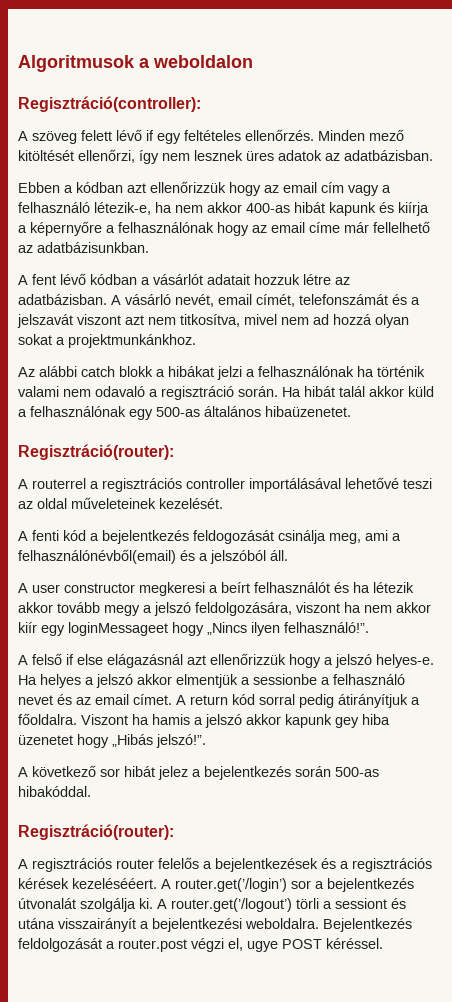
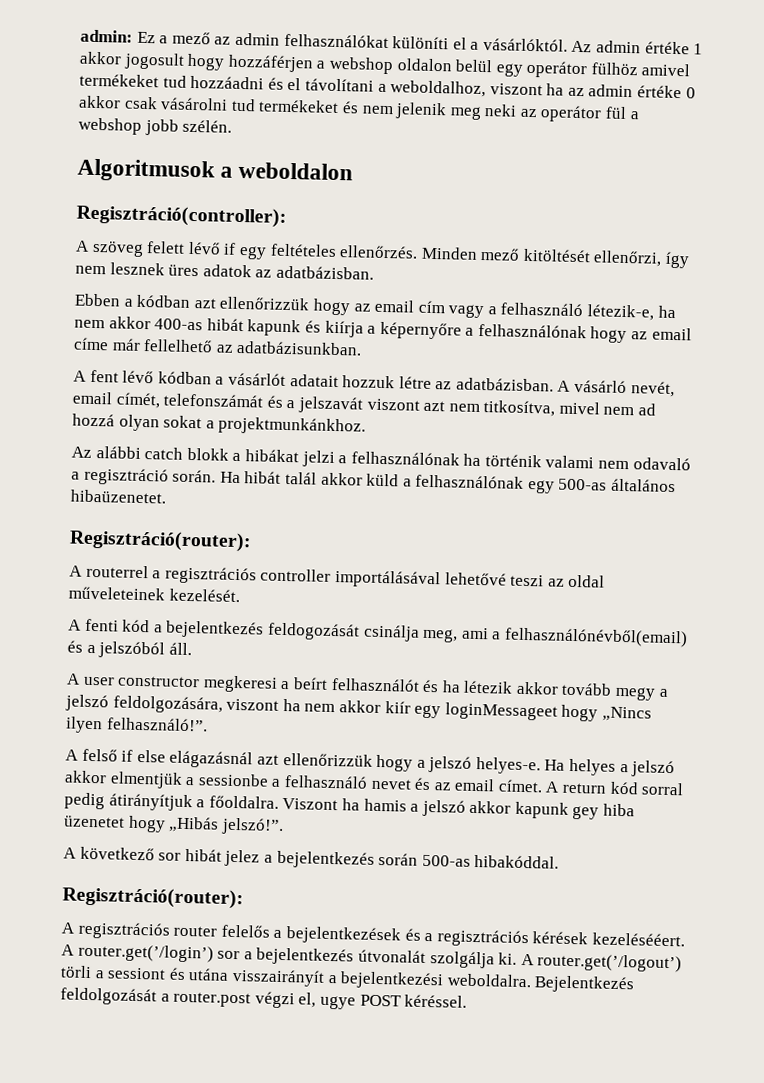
+ admin: Ez a mező az admin felhasználókat különíti el a vásárlóktól. Az admin értéke 1 akkor jogosult hogy hozzáférjen a webshop oldalon belül egy operátor fülhöz amivel termékeket tud hozzáadni és el távolítani a weboldalhoz, viszont ha az admin értéke 0 akkor csak vásárolni tud termékeket és nem jelenik meg neki az operátor fül a webshop jobb szélén.

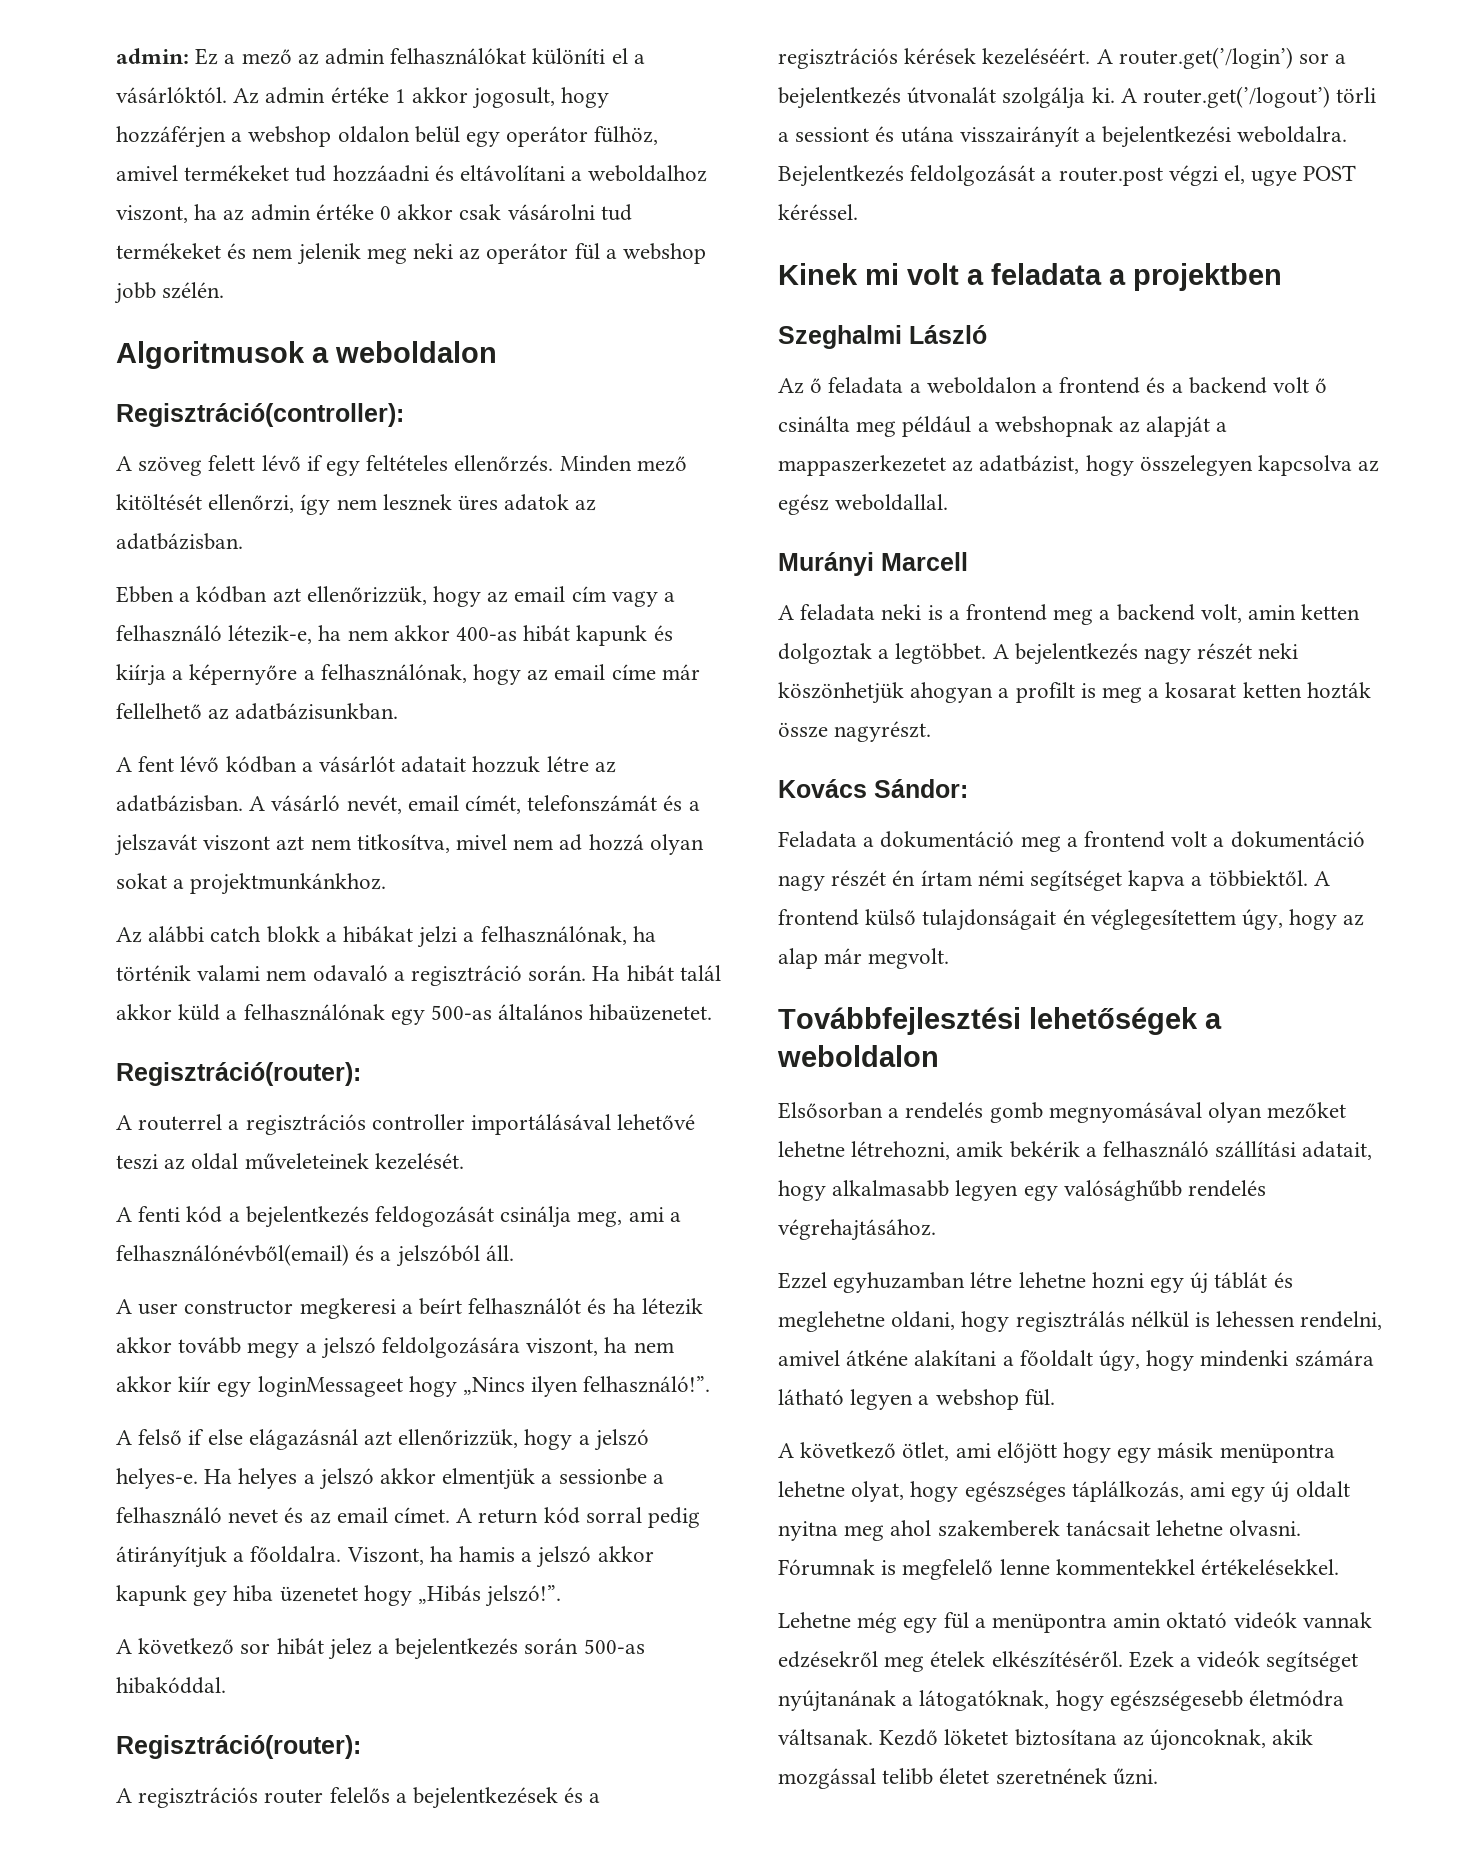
- Az admin értéke 1 akkor jogosult hogy hozzáférjen a webshop oldalon belül egy operátor fülhöz amivel termékeket tud hozzáadni és el távolítani a weboldalhoz, viszont ha az admin értéke 0 akkor csak vásárolni tud termékeket és nem jelenik meg neki az operátor fül a webshop jobb szélén.
+ Az admin értéke 1 akkor jogosult, hogy hozzáférjen a webshop oldalon belül egy operátor fülhöz, amivel termékeket tud hozzáadni és eltávolítani a weboldalhoz viszont, ha az admin értéke 0 akkor csak vásárolni tud termékeket és nem jelenik meg neki az operátor fül a webshop jobb szélén.
- Ebben a kódban azt ellenőrizzük hogy az email cím vagy a felhasználó létezik-e, ha nem akkor 400-as hibát kapunk és kiírja a képernyőre a felhasználónak hogy az email címe már fellelhető az adatbázisunkban.
+ Ebben a kódban azt ellenőrizzük, hogy az email cím vagy a felhasználó létezik-e, ha nem akkor 400-as hibát kapunk és kiírja a képernyőre a felhasználónak, hogy az email címe már fellelhető az adatbázisunkban.
- Az alábbi catch blokk a hibákat jelzi a felhasználónak ha történik valami nem odavaló a regisztráció során.
+ Az alábbi catch blokk a hibákat jelzi a felhasználónak, ha történik valami nem odavaló a regisztráció során.
- A user constructor megkeresi a beírt felhasználót és ha létezik akkor tovább megy a jelszó feldolgozására, viszont ha nem akkor kiír egy loginMessageet hogy „Nincs ilyen felhasználó!”.
+ A user constructor megkeresi a beírt felhasználót és ha létezik akkor tovább megy a jelszó feldolgozására viszont, ha nem akkor kiír egy loginMessageet hogy „Nincs ilyen felhasználó!”.
- A felső if else elágazásnál azt ellenőrizzük hogy a jelszó helyes-e.
+ A felső if else elágazásnál azt ellenőrizzük, hogy a jelszó helyes-e.
- Viszont ha hamis a jelszó akkor kapunk gey hiba üzenetet hogy „Hibás jelszó!”.
+ Viszont, ha hamis a jelszó akkor kapunk gey hiba üzenetet hogy „Hibás jelszó!”.
- A regisztrációs router felelős a bejelentkezések és a regisztrációs kérések kezelésééert.
+ A regisztrációs router felelős a bejelentkezések és a regisztrációs kérések kezeléséért.
+ Kinek mi volt a feladata a projektben
+ Szeghalmi László
+ Az ő feladata a weboldalon a frontend és a backend volt ő csinálta meg például a webshopnak az alapját a mappaszerkezetet az adatbázist, hogy összelegyen kapcsolva az egész weboldallal.
+ Murányi Marcell
+ A feladata neki is a frontend meg a backend volt, amin ketten dolgoztak a legtöbbet. A bejelentkezés nagy részét neki köszönhetjük ahogyan a profilt is meg a kosarat ketten hozták össze nagyrészt.
+ Kovács Sándor:
+ Feladata a dokumentáció meg a frontend volt a dokumentáció nagy részét én írtam némi segítséget kapva a többiektől. A frontend külső tulajdonságait én véglegesítettem úgy, hogy az alap már megvolt.
+ Továbbfejlesztési lehetőségek a weboldalon
+ Elsősorban a rendelés gomb megnyomásával olyan mezőket lehetne létrehozni, amik bekérik a felhasználó szállítási adatait, hogy alkalmasabb legyen egy valósághűbb rendelés végrehajtásához.
+ Ezzel egyhuzamban létre lehetne hozni egy új táblát és meglehetne oldani, hogy regisztrálás nélkül is lehessen rendelni, amivel átkéne alakítani a főoldalt úgy, hogy mindenki számára látható legyen a webshop fül.
+ A következő ötlet, ami előjött hogy egy másik menüpontra lehetne olyat, hogy egészséges táplálkozás, ami egy új oldalt nyitna meg ahol szakemberek tanácsait lehetne olvasni. Fórumnak is megfelelő lenne kommentekkel értékelésekkel.
+ Lehetne még egy fül a menüpontra amin oktató videók vannak edzésekről meg ételek elkészítéséről. Ezek a videók segítséget nyújtanának a látogatóknak, hogy egészségesebb életmódra váltsanak. Kezdő löketet biztosítana az újoncoknak, akik mozgással telibb életet szeretnének űzni.

